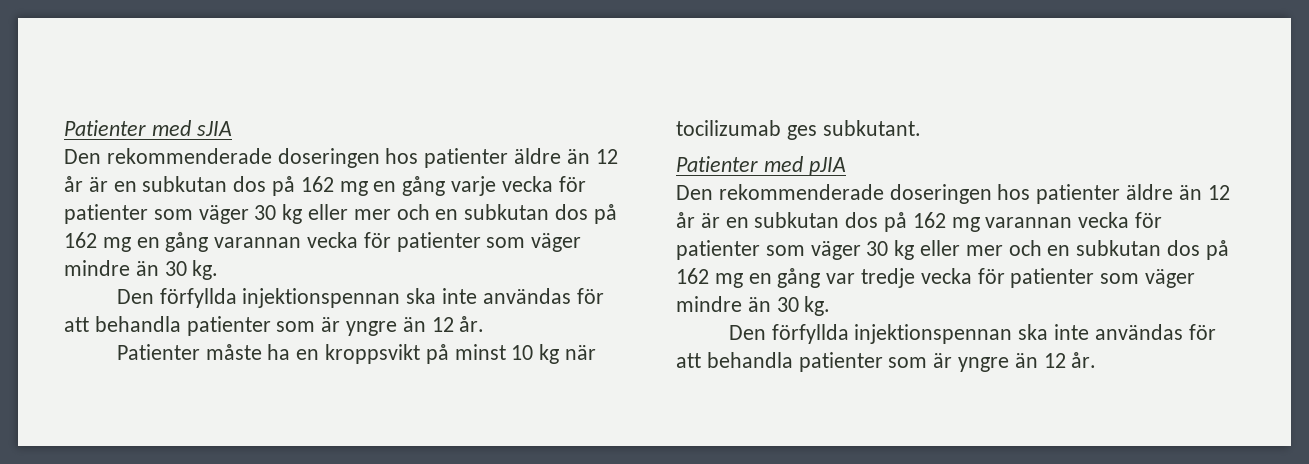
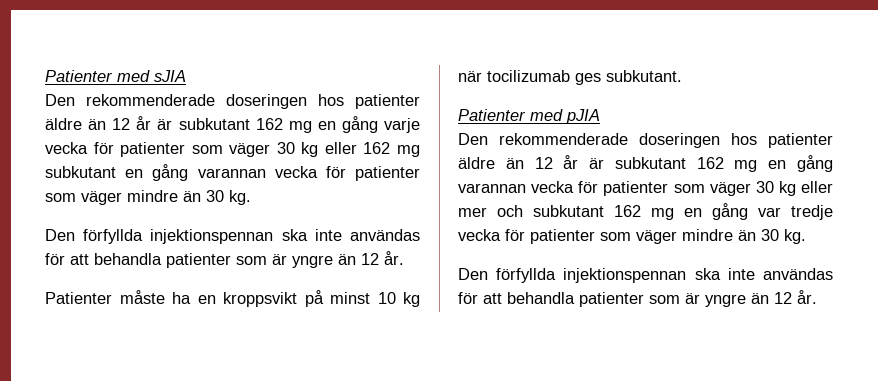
- Den rekommenderade doseringen hos patienter äldre än 12 år är en subkutan dos på 162 mg en gång varje vecka för patienter som väger 30 kg eller mer och en subkutan dos på 162 mg en gång varannan vecka för patienter som väger mindre än 30 kg.
+ Den rekommenderade doseringen hos patienter äldre än 12 år är subkutant 162 mg en gång varje vecka för patienter som väger 30 kg eller 162 mg subkutant en gång varannan vecka för patienter som väger mindre än 30 kg.
- Den rekommenderade doseringen hos patienter äldre än 12 år är en subkutan dos på 162 mg varannan vecka för patienter som väger 30 kg eller mer och en subkutan dos på 162 mg en gång var tredje vecka för patienter som väger mindre än 30 kg.
+ Den rekommenderade doseringen hos patienter äldre än 12 år är subkutant 162 mg en gång varannan vecka för patienter som väger 30 kg eller mer och subkutant 162 mg en gång var tredje vecka för patienter som väger mindre än 30 kg.

